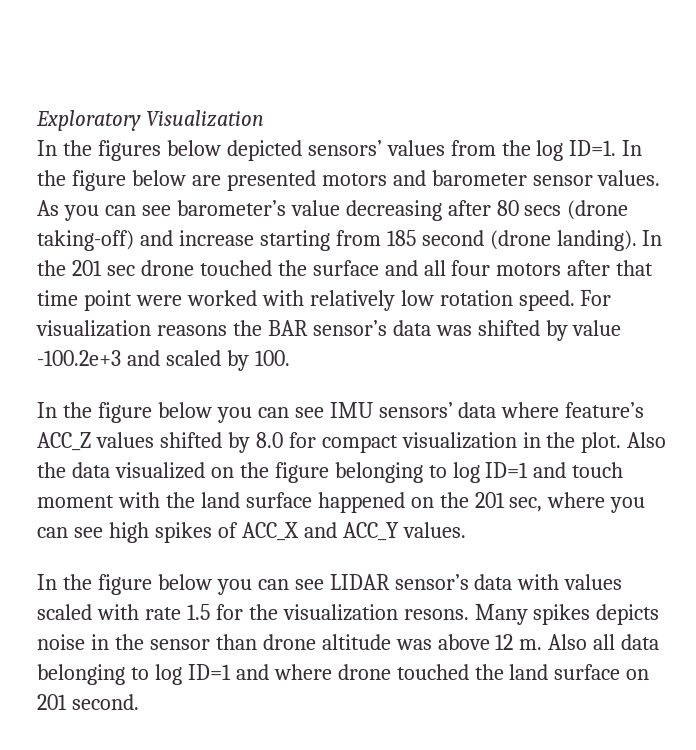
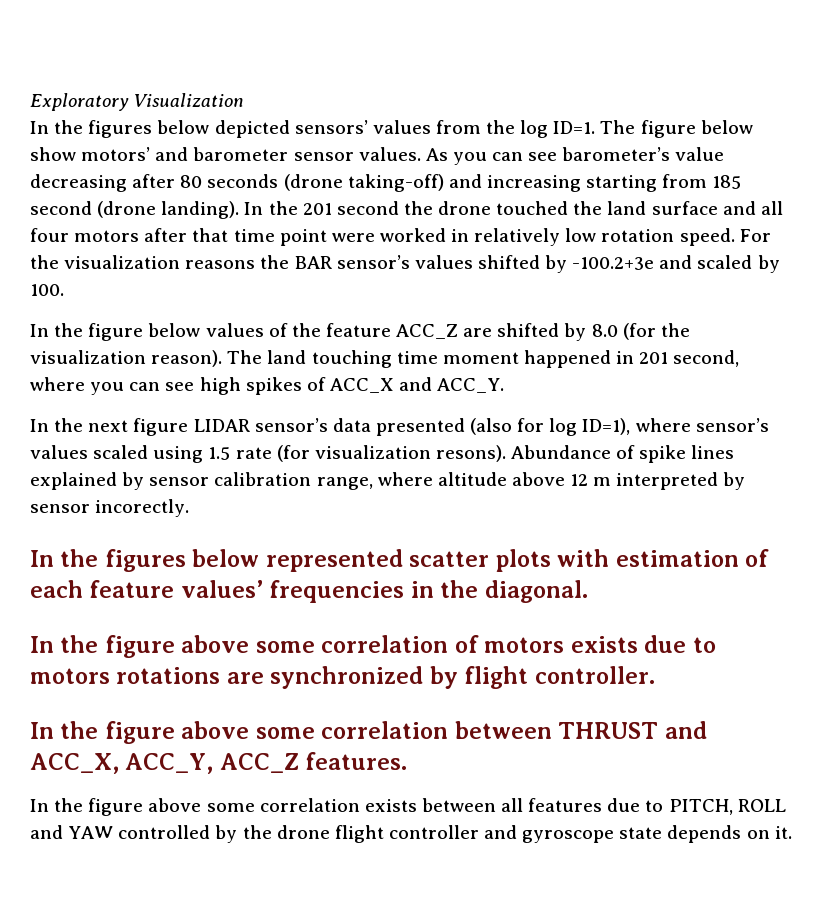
- In the figure below are presented motors and barometer sensor values.
+ The figure below show motors’ and barometer sensor values.
- As you can see barometer’s value decreasing after 80 secs (drone taking-off) and increase starting from 185 second (drone landing).
+ As you can see barometer’s value decreasing after 80 seconds (drone taking-off) and increasing starting from 185 second (drone landing).
- In the 201 sec drone touched the surface and all four motors after that time point were worked with relatively low rotation speed.
+ In the 201 second the drone touched the land surface and all four motors after that time point were worked in relatively low rotation speed.
- For visualization reasons the BAR sensor’s data was shifted by value -100.2e+3 and scaled by 100.
+ For the visualization reasons the BAR sensor’s values shifted by -100.2+3e and scaled by 100.
- In the figure below you can see IMU sensors’ data where feature’s ACC_Z values shifted by 8.0 for compact visualization in the plot. Also the data visualized on the figure belonging to log ID=1 and touch moment with the land surface happened on the 201 sec, where you can see high spikes of ACC_X and ACC_Y values.
- In the figure below you can see LIDAR sensor’s data with values scaled with rate 1.5 for the visualization resons. Many spikes depicts noise in the sensor than drone altitude was above 12 m. Also all data belonging to log ID=1 and where drone touched the land surface on 201 second.
+ In the figure below values of the feature ACC_Z are shifted by 8.0 (for the visualization reason). The land touching time moment happened in 201 second, where you can see high spikes of ACC_X and ACC_Y.
+ In the next figure LIDAR sensor’s data presented (also for log ID=1), where sensor’s values scaled using 1.5 rate (for visualization resons). Abundance of spike lines explained by sensor calibration range, where altitude above 12 m interpreted by sensor incorectly.
+ In the figures below represented scatter plots with estimation of each feature values’ frequencies in the diagonal.
+ In the figure above some correlation of motors exists due to motors rotations are synchronized by flight controller.
+ In the figure above some correlation between THRUST and ACC_X, ACC_Y, ACC_Z features.
+ In the figure above some correlation exists between all features due to PITCH, ROLL and YAW controlled by the drone flight controller and gyroscope state depends on it.

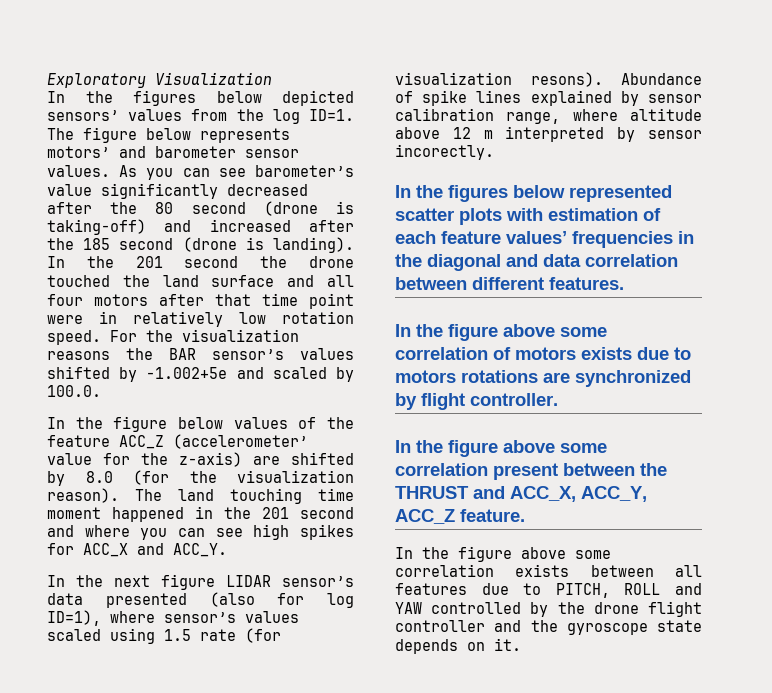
- The figure below show motors’ and barometer sensor values.
+ The figure below represents motors’ and barometer sensor values.
- As you can see barometer’s value decreasing after 80 seconds (drone taking-off) and increasing starting from 185 second (drone landing).
+ As you can see barometer’s value significantly decreased after the 80 second (drone is taking-off) and increased after the 185 second (drone is landing).
- In the 201 second the drone touched the land surface and all four motors after that time point were worked in relatively low rotation speed.
+ In the 201 second the drone touched the land surface and all four motors after that time point were in relatively low rotation speed.
- For the visualization reasons the BAR sensor’s values shifted by -100.2+3e and scaled by 100.
+ For the visualization reasons the BAR sensor’s values shifted by -1.002+5e and scaled by 100.0.
- In the figure below values of the feature ACC_Z are shifted by 8.0 (for the visualization reason).
+ In the figure below values of the feature ACC_Z (accelerometer’ value for the z-axis) are shifted by 8.0 (for the visualization reason).
- The land touching time moment happened in 201 second, where you can see high spikes of ACC_X and ACC_Y.
+ The land touching time moment happened in the 201 second and where you can see high spikes for ACC_X and ACC_Y.
- In the figures below represented scatter plots with estimation of each feature values’ frequencies in the diagonal.
+ In the figures below represented scatter plots with estimation of each feature values’ frequencies in the diagonal and data correlation between different features.
- In the figure above some correlation between THRUST and ACC_X, ACC_Y, ACC_Z features.
+ In the figure above some correlation present between the THRUST and ACC_X, ACC_Y, ACC_Z feature.
- In the figure above some correlation exists between all features due to PITCH, ROLL and YAW controlled by the drone flight controller and gyroscope state depends on it.
+ In the figure above some correlation exists between all features due to PITCH, ROLL and YAW controlled by the drone flight controller and the gyroscope state depends on it.

